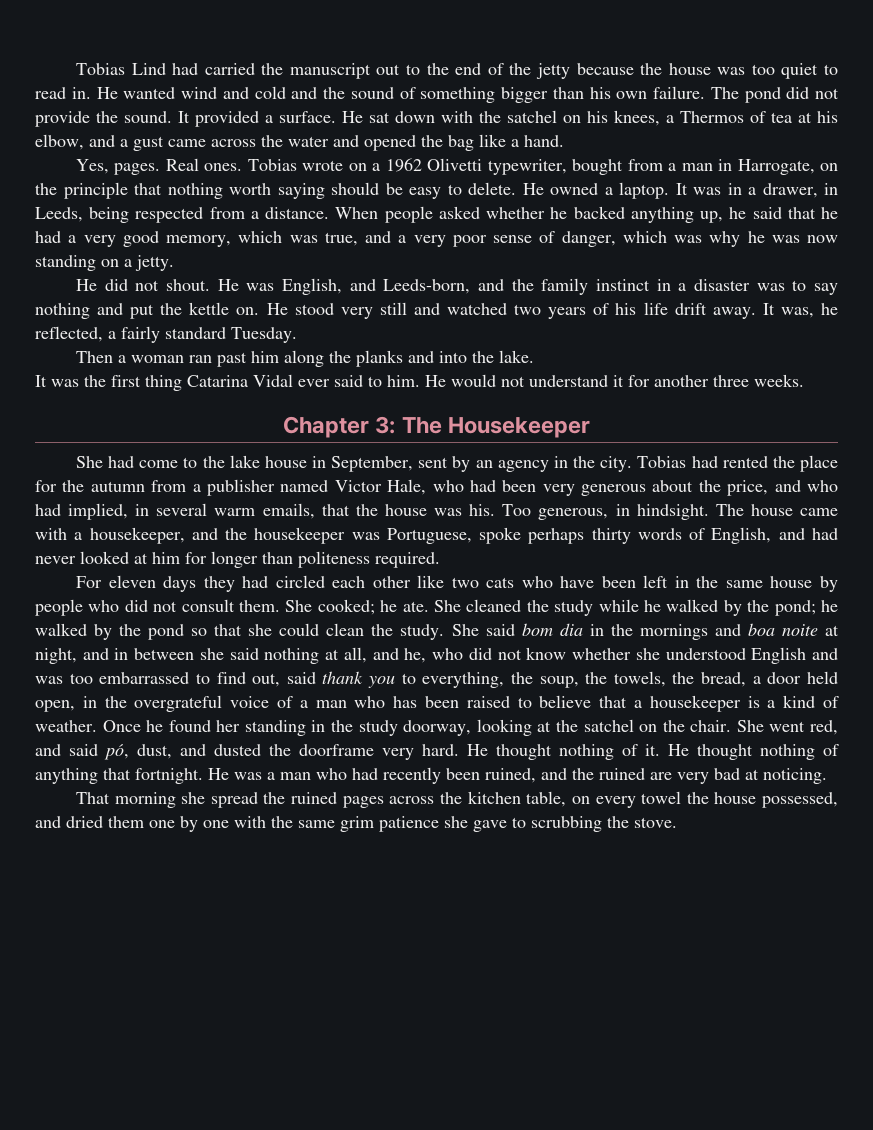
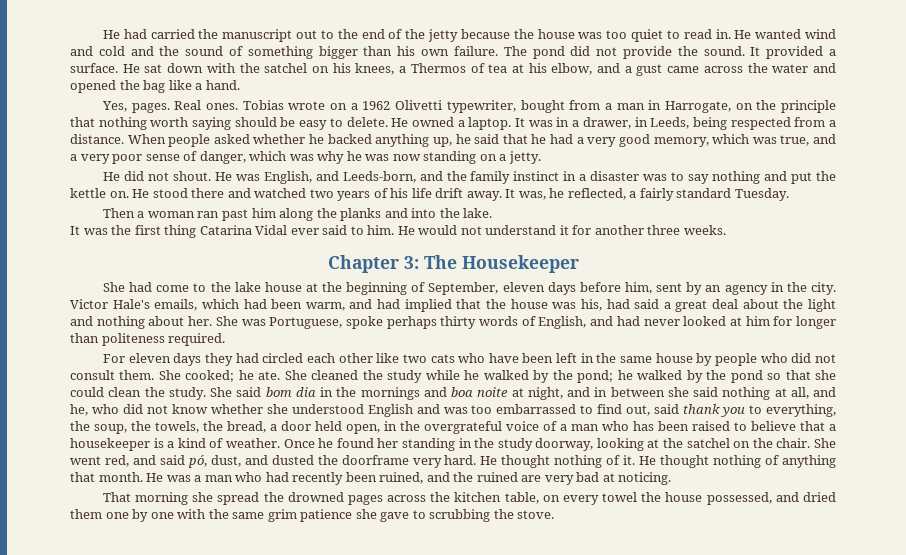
- Tobias Lind had carried the manuscript out to the end of the jetty because the house was too quiet to read in.
+ He had carried the manuscript out to the end of the jetty because the house was too quiet to read in.
- He stood very still and watched two years of his life drift away.
+ He stood there and watched two years of his life drift away.
- She had come to the lake house in September, sent by an agency in the city.
+ She had come to the lake house at the beginning of September, eleven days before him, sent by an agency in the city.
- Tobias had rented the place for the autumn from a publisher named Victor Hale, who had been very generous about the price, and who had implied, in several warm emails, that the house was his. Too generous, in hindsight. The house came with a housekeeper, and the housekeeper was Portuguese, spoke perhaps thirty words of English, and had never looked at him for longer than politeness required.
+ Victor Hale's emails, which had been warm, and had implied that the house was his, had said a great deal about the light and nothing about her. She was Portuguese, spoke perhaps thirty words of English, and had never looked at him for longer than politeness required.
- He thought nothing of anything that fortnight.
+ He thought nothing of anything that month.
- That morning she spread the ruined pages across the kitchen table, on every towel the house possessed, and dried them one by one with the same grim patience she gave to scrubbing the stove.
+ That morning she spread the drowned pages across the kitchen table, on every towel the house possessed, and dried them one by one with the same grim patience she gave to scrubbing the stove.

